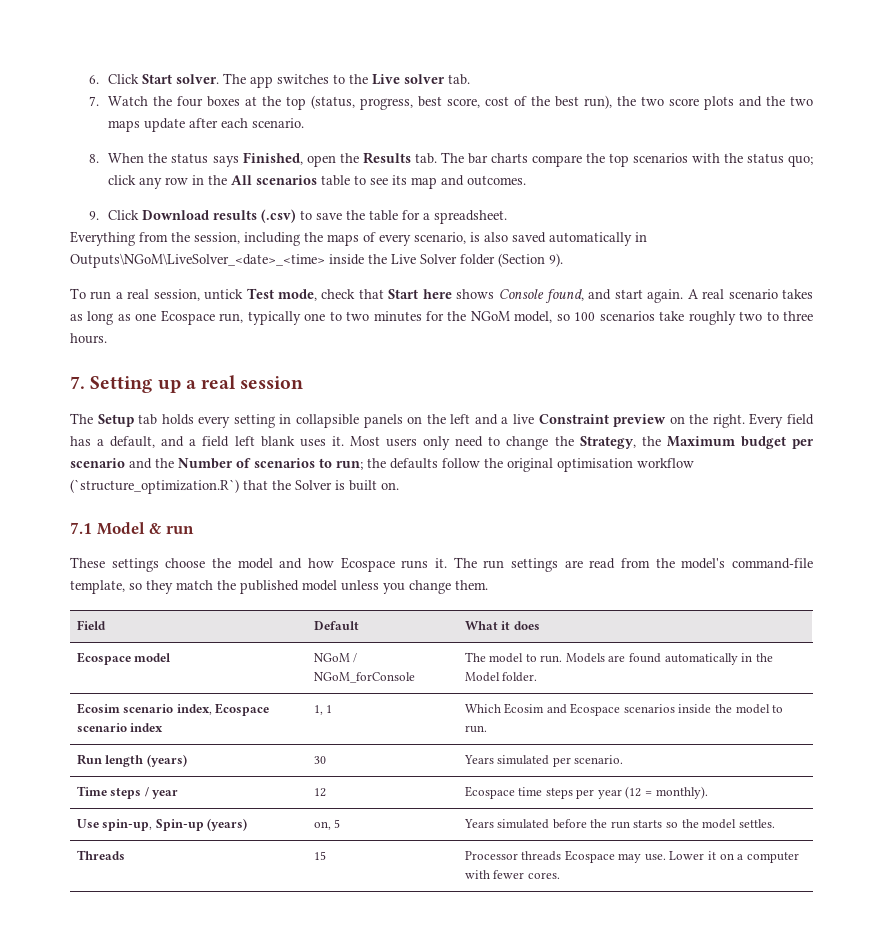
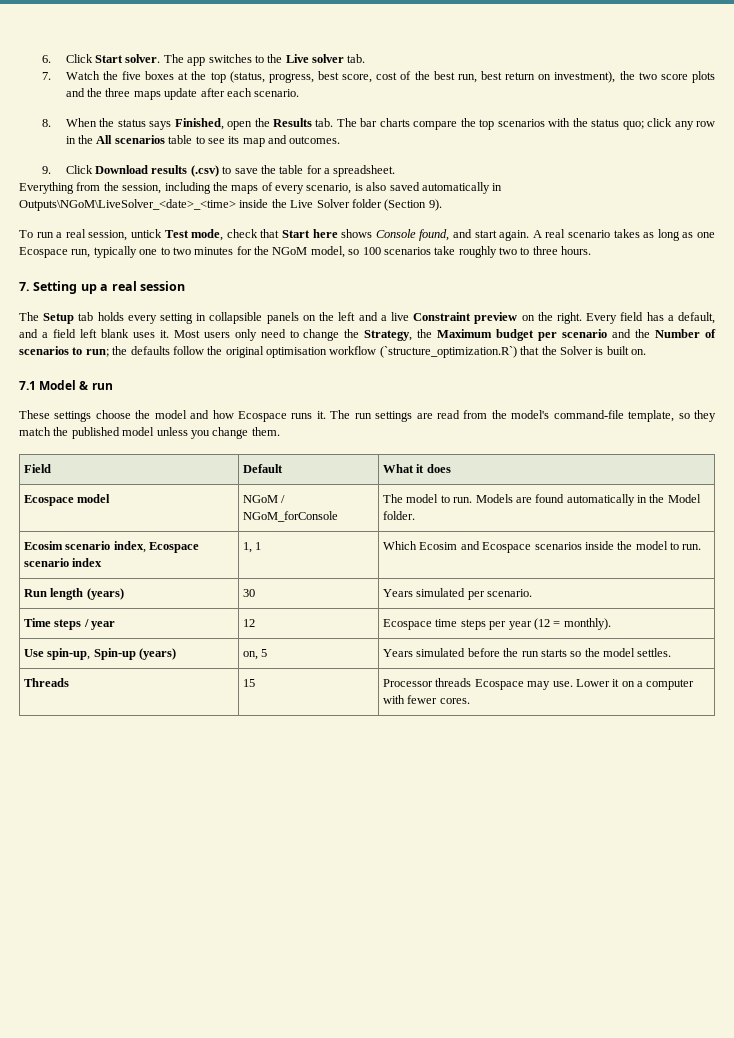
- 7. Watch the four boxes at the top (status, progress, best score, cost of the best run), the two score plots and the two maps update after each scenario.
+ 7. Watch the five boxes at the top (status, progress, best score, cost of the best run, best return on investment), the two score plots and the three maps update after each scenario.

